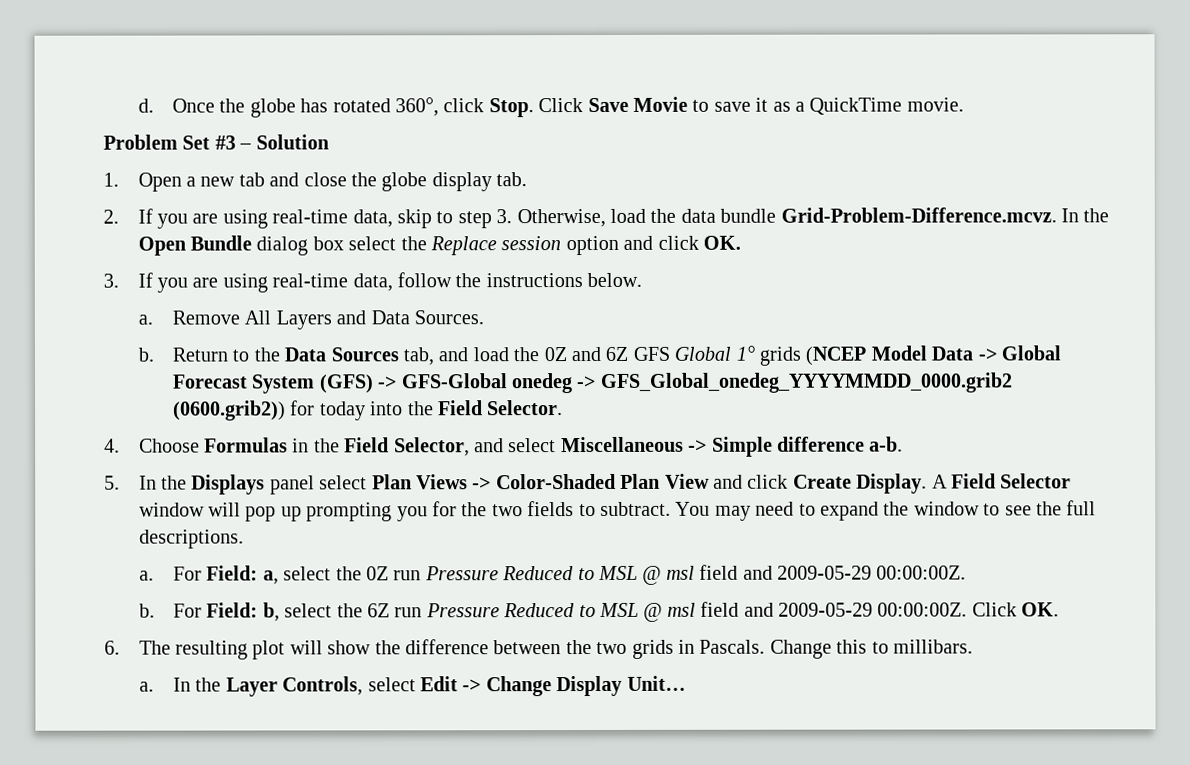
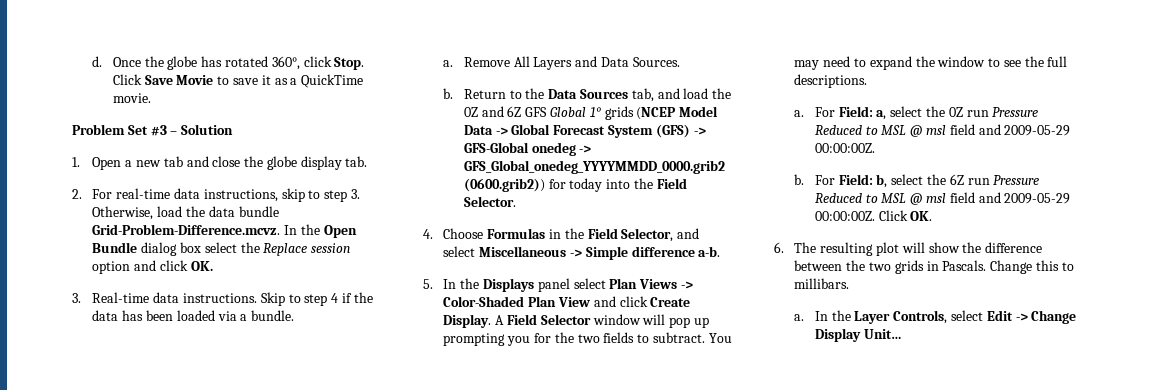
- 2. If you are using real-time data, skip to step 3. Otherwise, load the data bundle Grid-Problem-Difference.mcvz. In the Open Bundle dialog box select the Replace session option and click OK.
+ 2. For real-time data instructions, skip to step 3. Otherwise, load the data bundle Grid-Problem-Difference.mcvz. In the Open Bundle dialog box select the Replace session option and click OK.
- 3. If you are using real-time data, follow the instructions below.
+ 3. Real-time data instructions. Skip to step 4 if the data has been loaded via a bundle.

